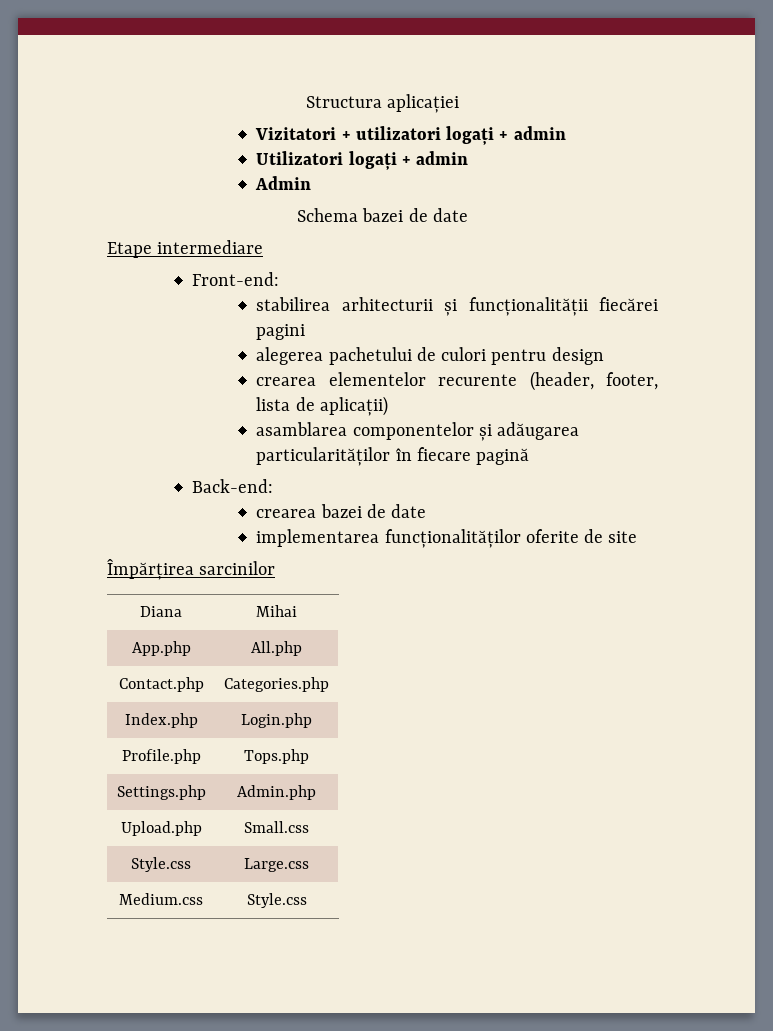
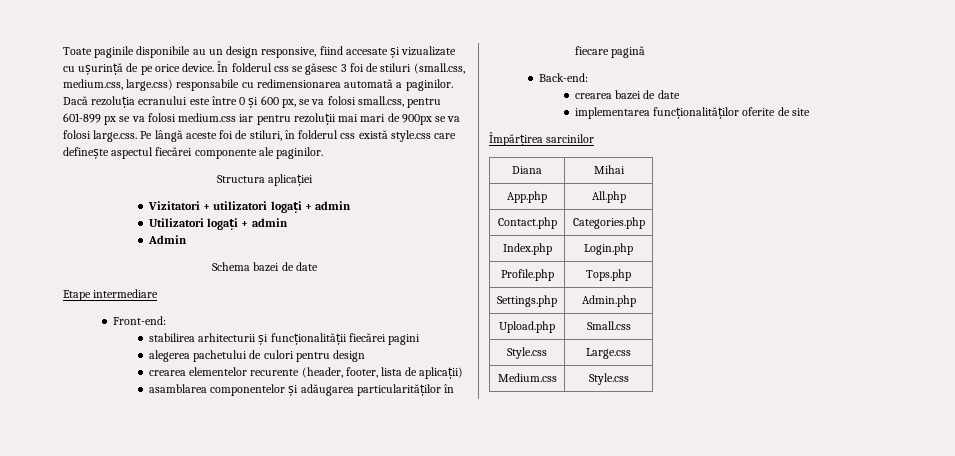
+ Toate paginile disponibile au un design responsive, fiind accesate și vizualizate cu ușurință de pe orice device. În folderul css se găsesc 3 foi de stiluri (small.css, medium.css, large.css) responsabile cu redimensionarea automată a paginilor. Dacă rezoluția ecranului este între 0 și 600 px, se va folosi small.css, pentru 601-899 px se va folosi medium.css iar pentru rezoluții mai mari de 900px se va folosi large.css. Pe lângă aceste foi de stiluri, în folderul css există style.css care definește aspectul fiecărei componente ale paginilor.

